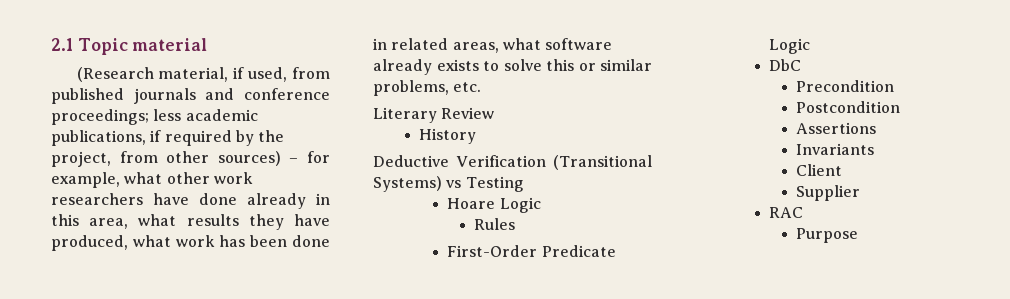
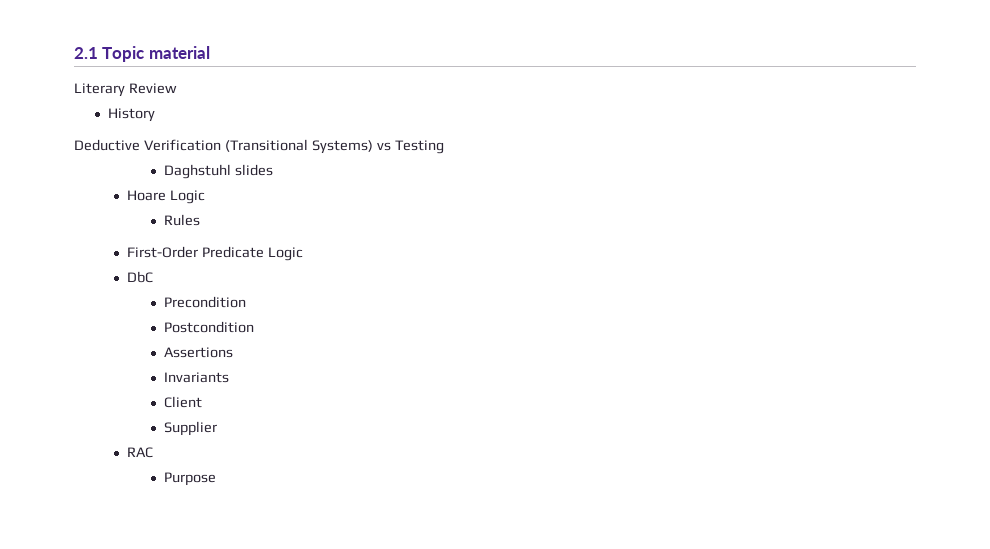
- (Research material, if used, from published journals and conference proceedings; less academic publications, if required by the project, from other sources) – for example, what other work researchers have done already in this area, what results they have produced, what work has been done in related areas, what software already exists to solve this or similar problems, etc.
+ Daghstuhl slides

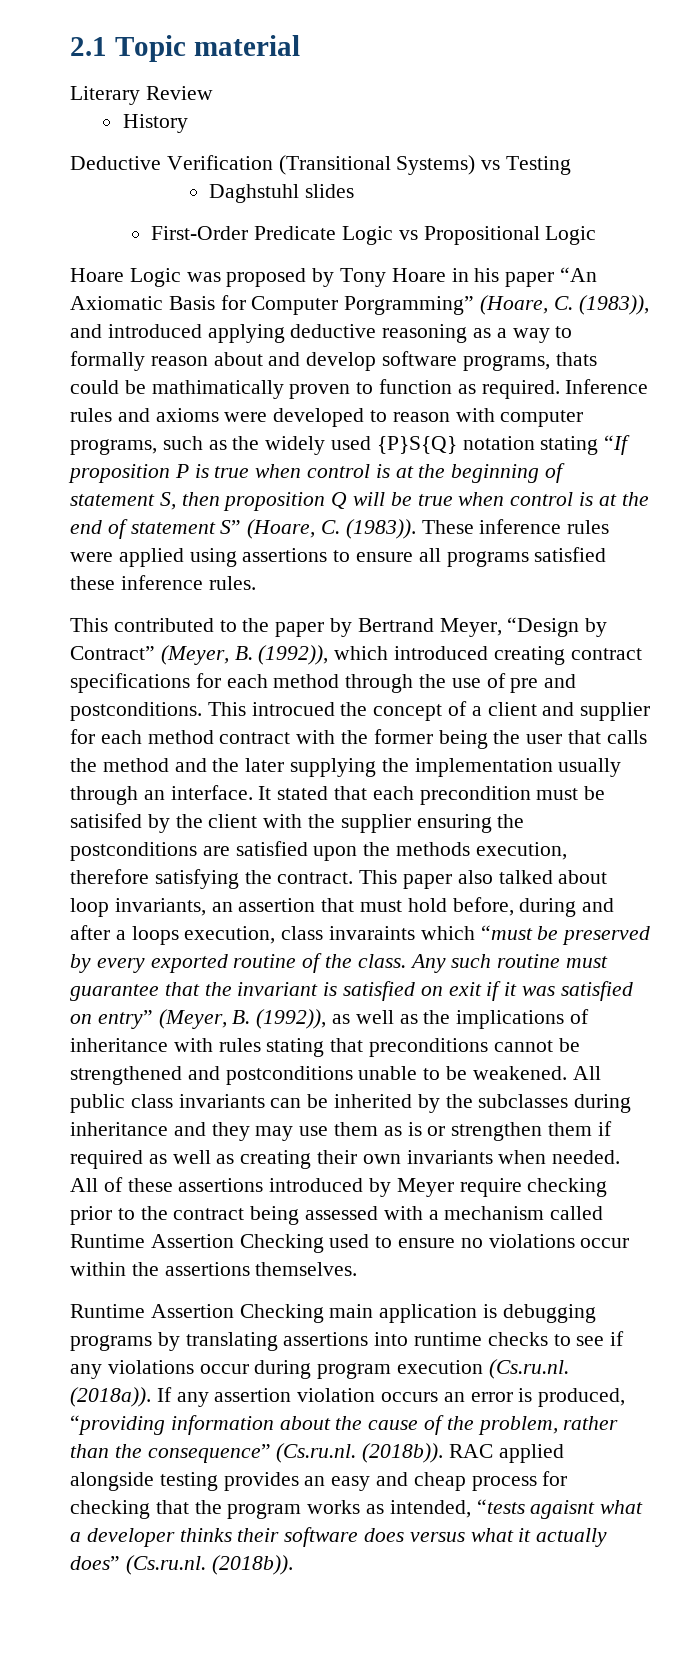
- Hoare Logic
- Rules
- First-Order Predicate Logic
- DbC
- Precondition
- Postcondition
- Assertions
- Invariants
- Client
- Supplier
- RAC
- Purpose
+ First-Order Predicate Logic vs Propositional Logic
+ Hoare Logic was proposed by Tony Hoare in his paper “An Axiomatic Basis for Computer Porgramming” (Hoare, C. (1983)), and introduced applying deductive reasoning as a way to formally reason about and develop software programs, thats could be mathimatically proven to function as required. Inference rules and axioms were developed to reason with computer programs, such as the widely used {P}S{Q} notation stating “If proposition P is true when control is at the beginning of statement S, then proposition Q will be true when control is at the end of statement S” (Hoare, C. (1983)). These inference rules were applied using assertions to ensure all programs satisfied these inference rules.
+ This contributed to the paper by Bertrand Meyer, “Design by Contract” (Meyer, B. (1992)), which introduced creating contract specifications for each method through the use of pre and postconditions. This introcued the concept of a client and supplier for each method contract with the former being the user that calls the method and the later supplying the implementation usually through an interface. It stated that each precondition must be satisifed by the client with the supplier ensuring the postconditions are satisfied upon the methods execution, therefore satisfying the contract. This paper also talked about loop invariants, an assertion that must hold before, during and after a loops execution, class invaraints which “must be preserved by every exported routine of the class. Any such routine must guarantee that the invariant is satisfied on exit if it was satisfied on entry” (Meyer, B. (1992)), as well as the implications of inheritance with rules stating that preconditions cannot be strengthened and postconditions unable to be weakened. All public class invariants can be inherited by the subclasses during inheritance and they may use them as is or strengthen them if required as well as creating their own invariants when needed. All of these assertions introduced by Meyer require checking prior to the contract being assessed with a mechanism called Runtime Assertion Checking used to ensure no violations occur within the assertions themselves.
+ Runtime Assertion Checking main application is debugging programs by translating assertions into runtime checks to see if any violations occur during program execution (Cs.ru.nl. (2018a)). If any assertion violation occurs an error is produced, “providing information about the cause of the problem, rather than the consequence” (Cs.ru.nl. (2018b)). RAC applied alongside testing provides an easy and cheap process for checking that the program works as intended, “tests agaisnt what a developer thinks their software does versus what it actually does” (Cs.ru.nl. (2018b)).

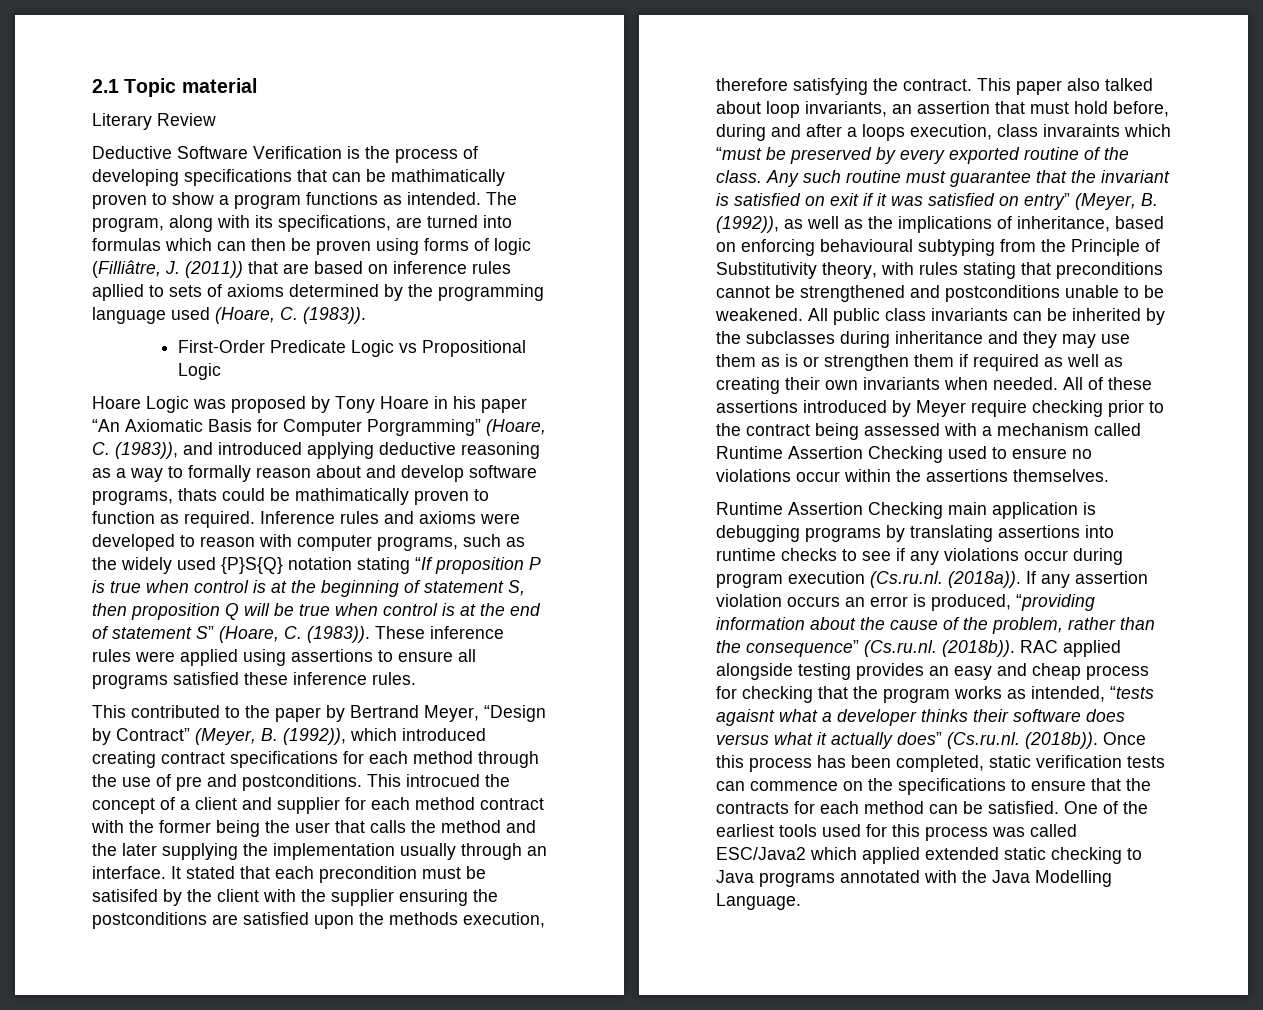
- History
- Deductive Verification (Transitional Systems) vs Testing
- Daghstuhl slides
+ Deductive Software Verification is the process of developing specifications that can be mathimatically proven to show a program functions as intended. The program, along with its specifications, are turned into formulas which can then be proven using forms of logic (Filliâtre, J. (2011)) that are based on inference rules apllied to sets of axioms determined by the programming language used (Hoare, C. (1983)).
- Any such routine must guarantee that the invariant is satisfied on exit if it was satisfied on entry” (Meyer, B. (1992)), as well as the implications of inheritance with rules stating that preconditions cannot be strengthened and postconditions unable to be weakened.
+ Any such routine must guarantee that the invariant is satisfied on exit if it was satisfied on entry” (Meyer, B. (1992)), as well as the implications of inheritance, based on enforcing behavioural subtyping from the Principle of Substitutivity theory, with rules stating that preconditions cannot be strengthened and postconditions unable to be weakened.
+ Once this process has been completed, static verification tests can commence on the specifications to ensure that the contracts for each method can be satisfied. One of the earliest tools used for this process was called ESC/Java2 which applied extended static checking to Java programs annotated with the Java Modelling Language.

